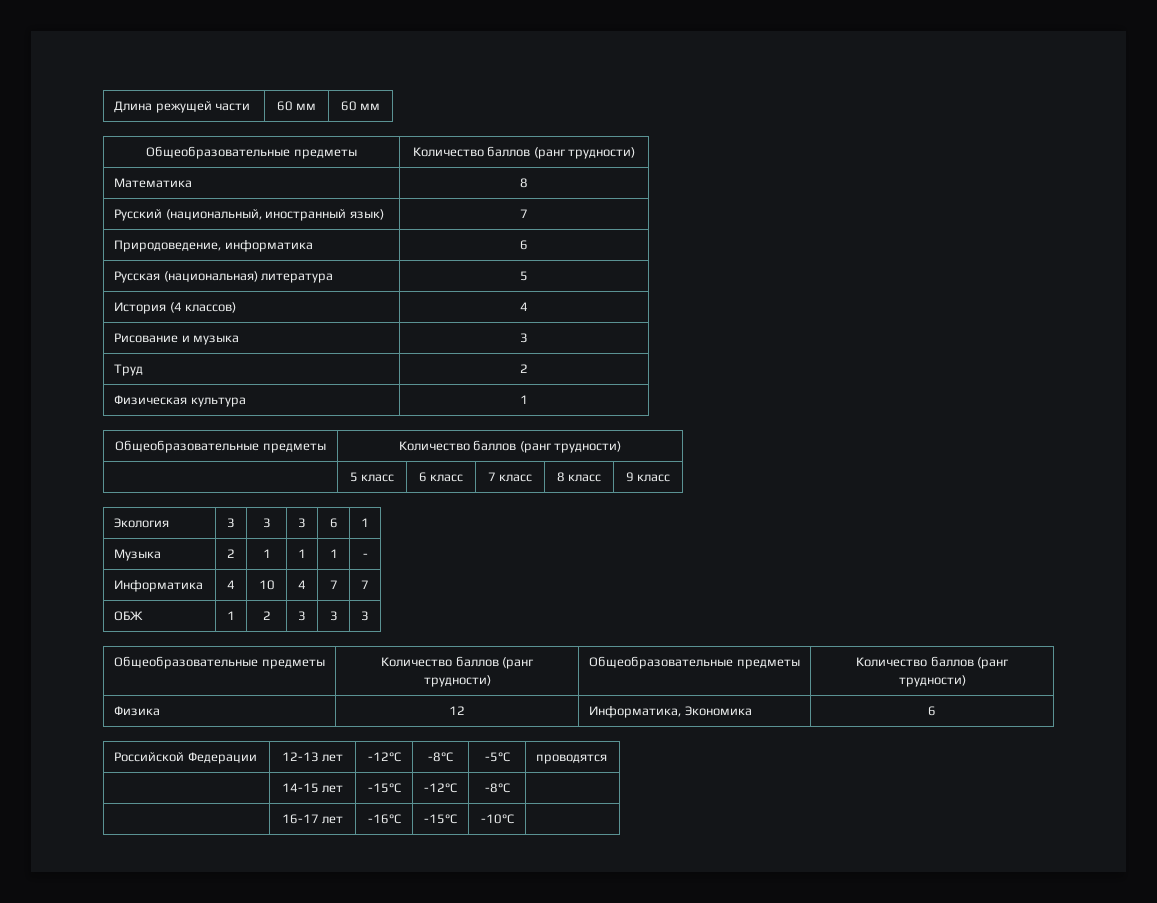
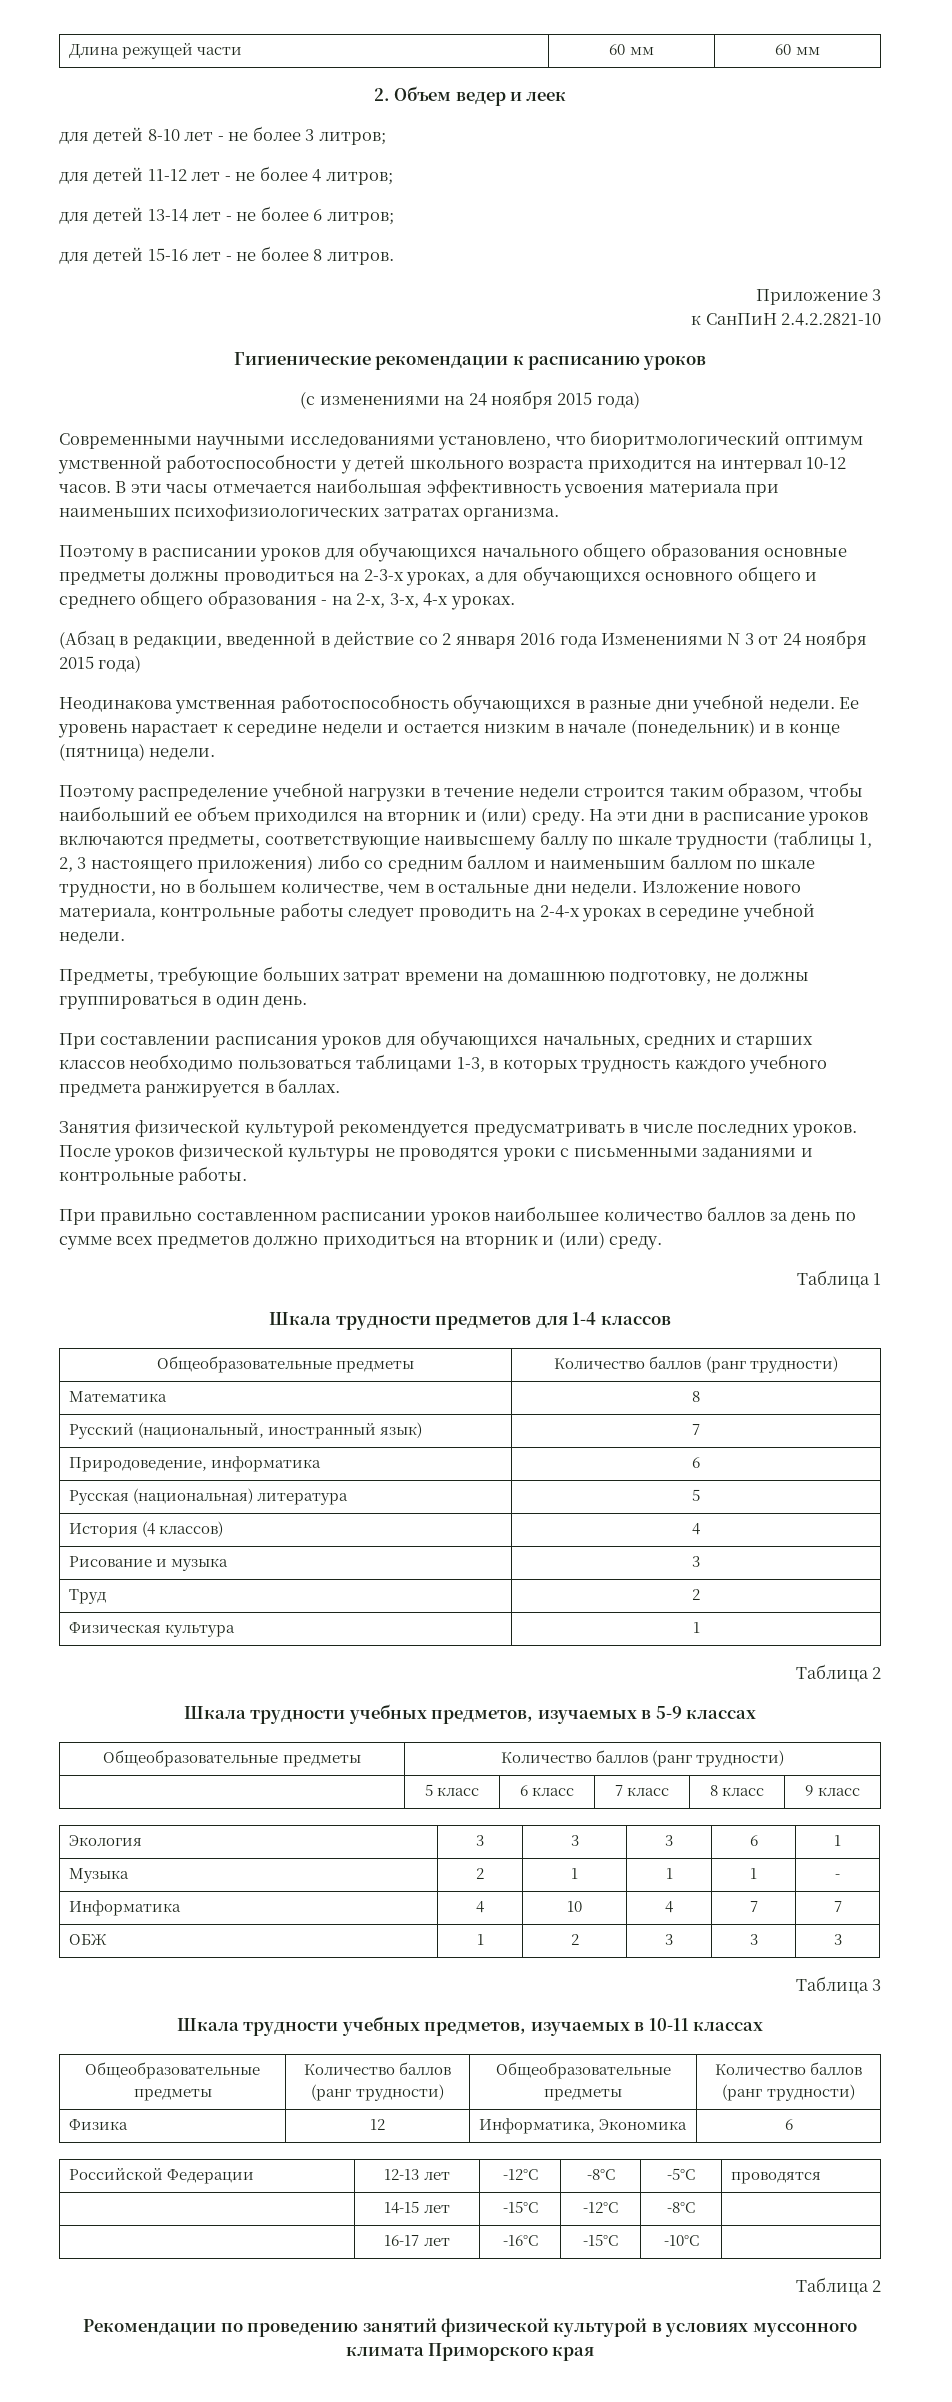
+ 2. Объем ведер и леек
+ для детей 8-10 лет - не более 3 литров;
+ для детей 11-12 лет - не более 4 литров;
+ для детей 13-14 лет - не более 6 литров;
+ для детей 15-16 лет - не более 8 литров.
+ Приложение 3
+ к СанПиН 2.4.2.2821-10
+ Гигиенические рекомендации к расписанию уроков
+ (с изменениями на 24 ноября 2015 года)
+ Современными научными исследованиями установлено, что биоритмологический оптимум умственной работоспособности у детей школьного возраста приходится на интервал 10-12 часов. В эти часы отмечается наибольшая эффективность усвоения материала при наименьших психофизиологических затратах организма.
+ Поэтому в расписании уроков для обучающихся начального общего образования основные предметы должны проводиться на 2-3-х уроках, а для обучающихся основного общего и среднего общего образования - на 2-х, 3-х, 4-х уроках.
+ (Абзац в редакции, введенной в действие со 2 января 2016 года Изменениями N 3 от 24 ноября 2015 года)
+ Неодинакова умственная работоспособность обучающихся в разные дни учебной недели. Ее уровень нарастает к середине недели и остается низким в начале (понедельник) и в конце (пятница) недели.
+ Поэтому распределение учебной нагрузки в течение недели строится таким образом, чтобы наибольший ее объем приходился на вторник и (или) среду. На эти дни в расписание уроков включаются предметы, соответствующие наивысшему баллу по шкале трудности (таблицы 1, 2, 3 настоящего приложения) либо со средним баллом и наименьшим баллом по шкале трудности, но в большем количестве, чем в остальные дни недели. Изложение нового материала, контрольные работы следует проводить на 2-4-х уроках в середине учебной недели.
+ Предметы, требующие больших затрат времени на домашнюю подготовку, не должны группироваться в один день.
+ При составлении расписания уроков для обучающихся начальных, средних и старших классов необходимо пользоваться таблицами 1-3, в которых трудность каждого учебного предмета ранжируется в баллах.
+ Занятия физической культурой рекомендуется предусматривать в числе последних уроков. После уроков физической культуры не проводятся уроки с письменными заданиями и контрольные работы.
+ При правильно составленном расписании уроков наибольшее количество баллов за день по сумме всех предметов должно приходиться на вторник и (или) среду.
+ Таблица 1
+ Шкала трудности предметов для 1-4 классов
  Физическая культура | 1
+ Таблица 2
+ Шкала трудности учебных предметов, изучаемых в 5-9 классах
+ Таблица 3
+ Шкала трудности учебных предметов, изучаемых в 10-11 классах
  | 16-17 лет | -16°C | -15°C | -10°C |
+ Таблица 2
+ Рекомендации по проведению занятий физической культурой в условиях муссонного климата Приморского края

